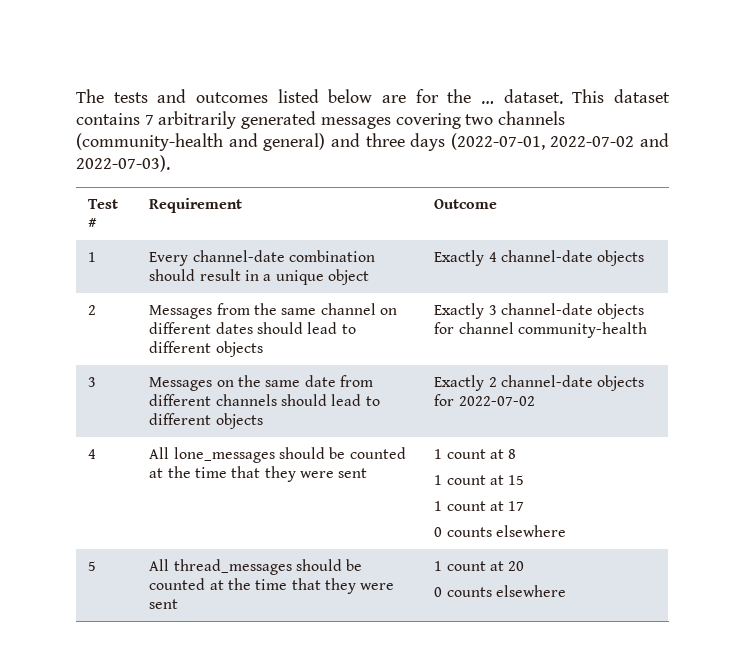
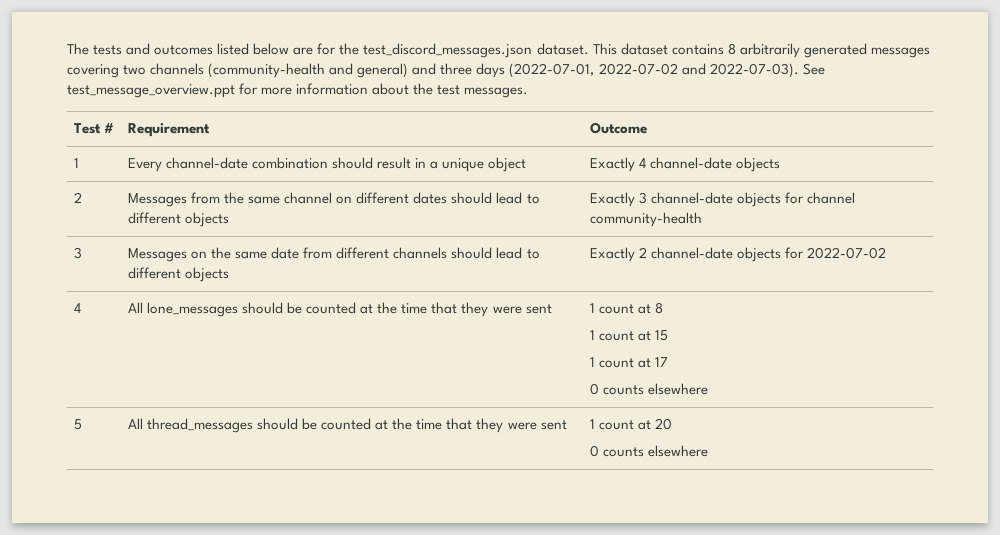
- The tests and outcomes listed below are for the … dataset.
+ The tests and outcomes listed below are for the test_discord_messages.json dataset.
- This dataset contains 7 arbitrarily generated messages covering two channels (community-health and general) and three days (2022-07-01, 2022-07-02 and 2022-07-03).
+ This dataset contains 8 arbitrarily generated messages covering two channels (community-health and general) and three days (2022-07-01, 2022-07-02 and 2022-07-03). See test_message_overview.ppt for more information about the test messages.

